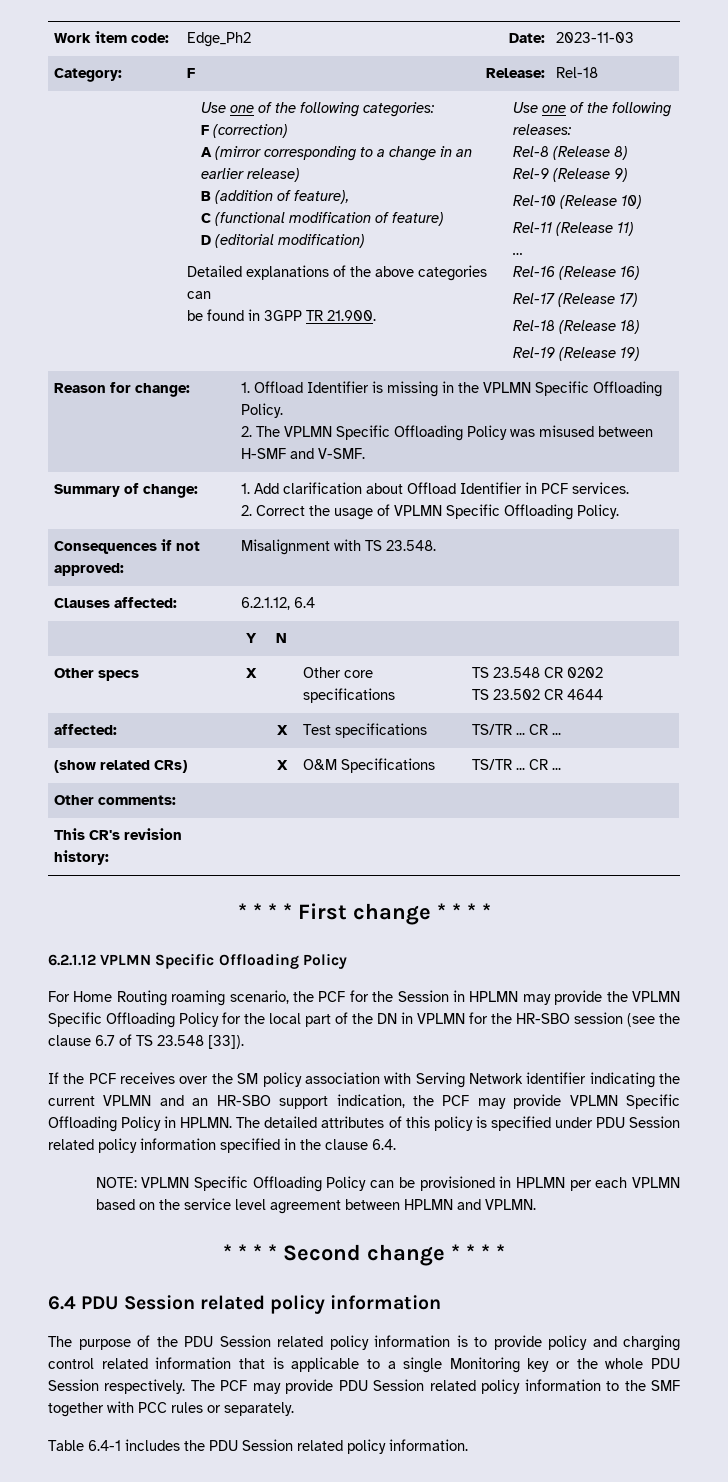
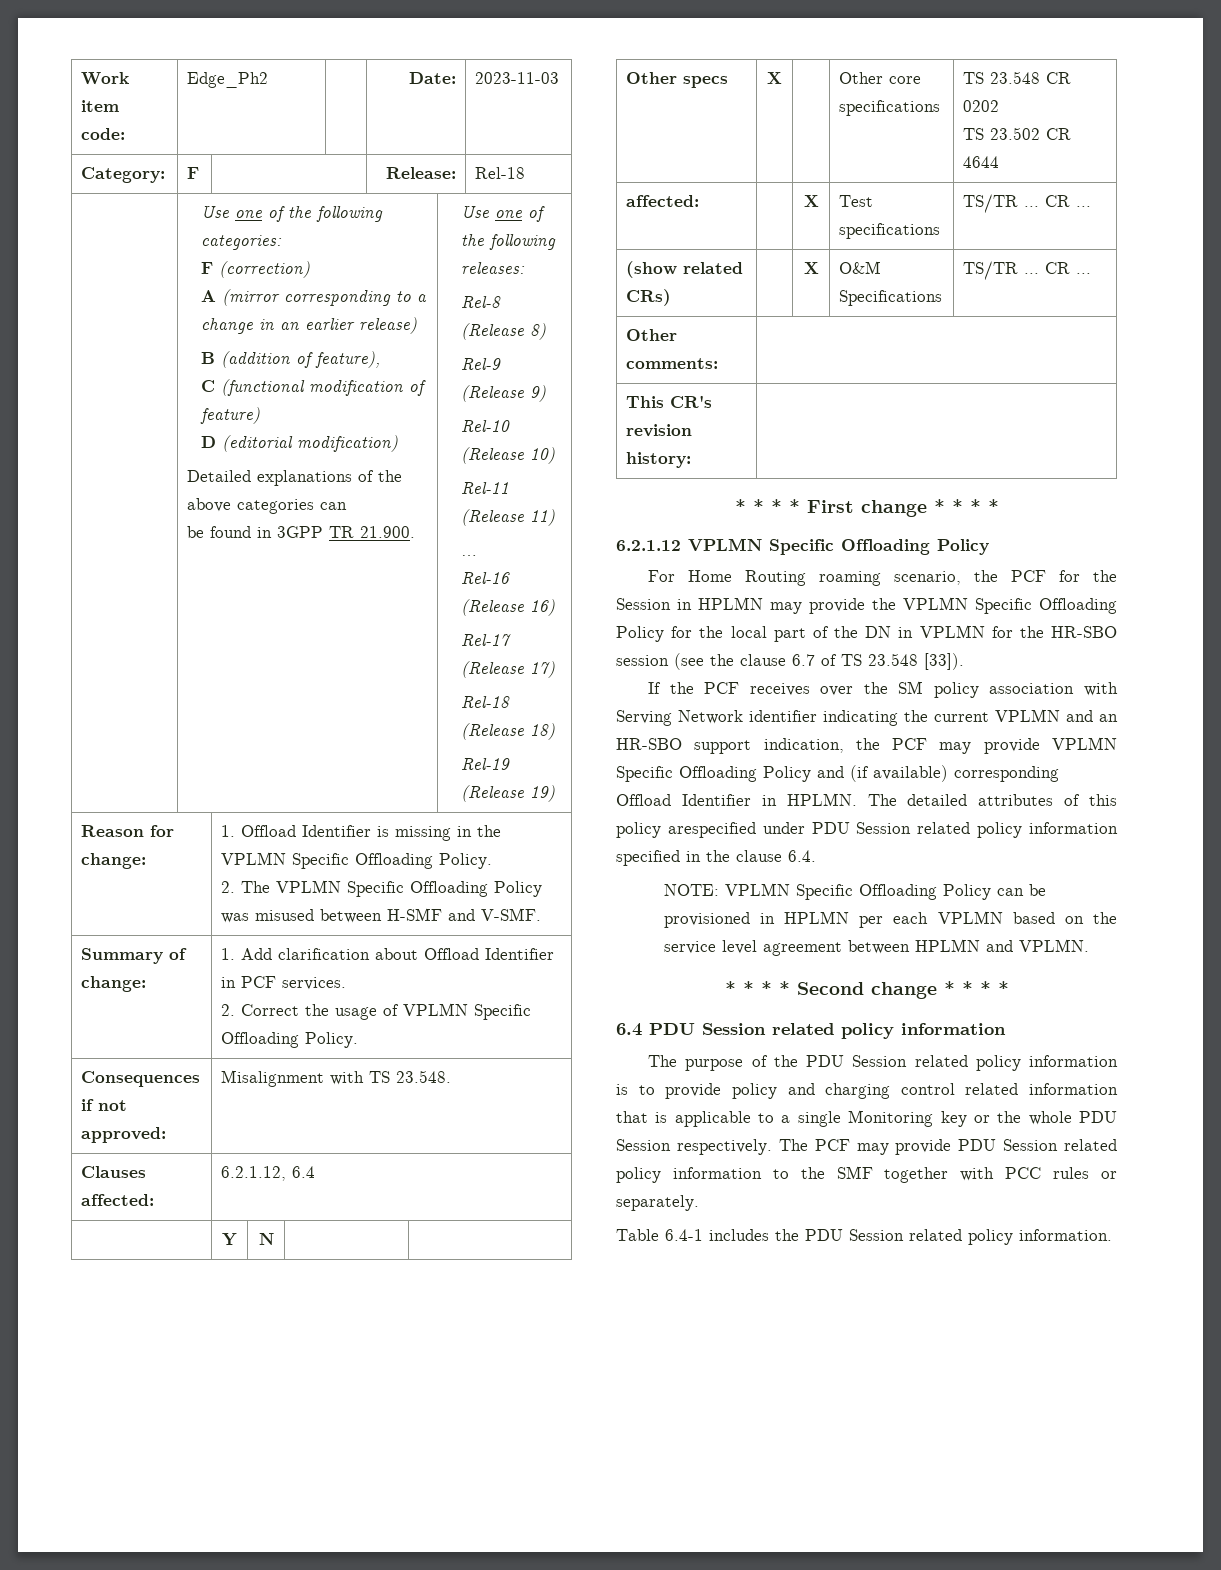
- If the PCF receives over the SM policy association with Serving Network identifier indicating the current VPLMN and an HR-SBO support indication, the PCF may provide VPLMN Specific Offloading Policy in HPLMN.
+ If the PCF receives over the SM policy association with Serving Network identifier indicating the current VPLMN and an HR-SBO support indication, the PCF may provide VPLMN Specific Offloading Policy and (if available) corresponding Offload Identifier in HPLMN.
- The detailed attributes of this policy is specified under PDU Session related policy information specified in the clause 6.4.
+ The detailed attributes of this policy arespecified under PDU Session related policy information specified in the clause 6.4.

